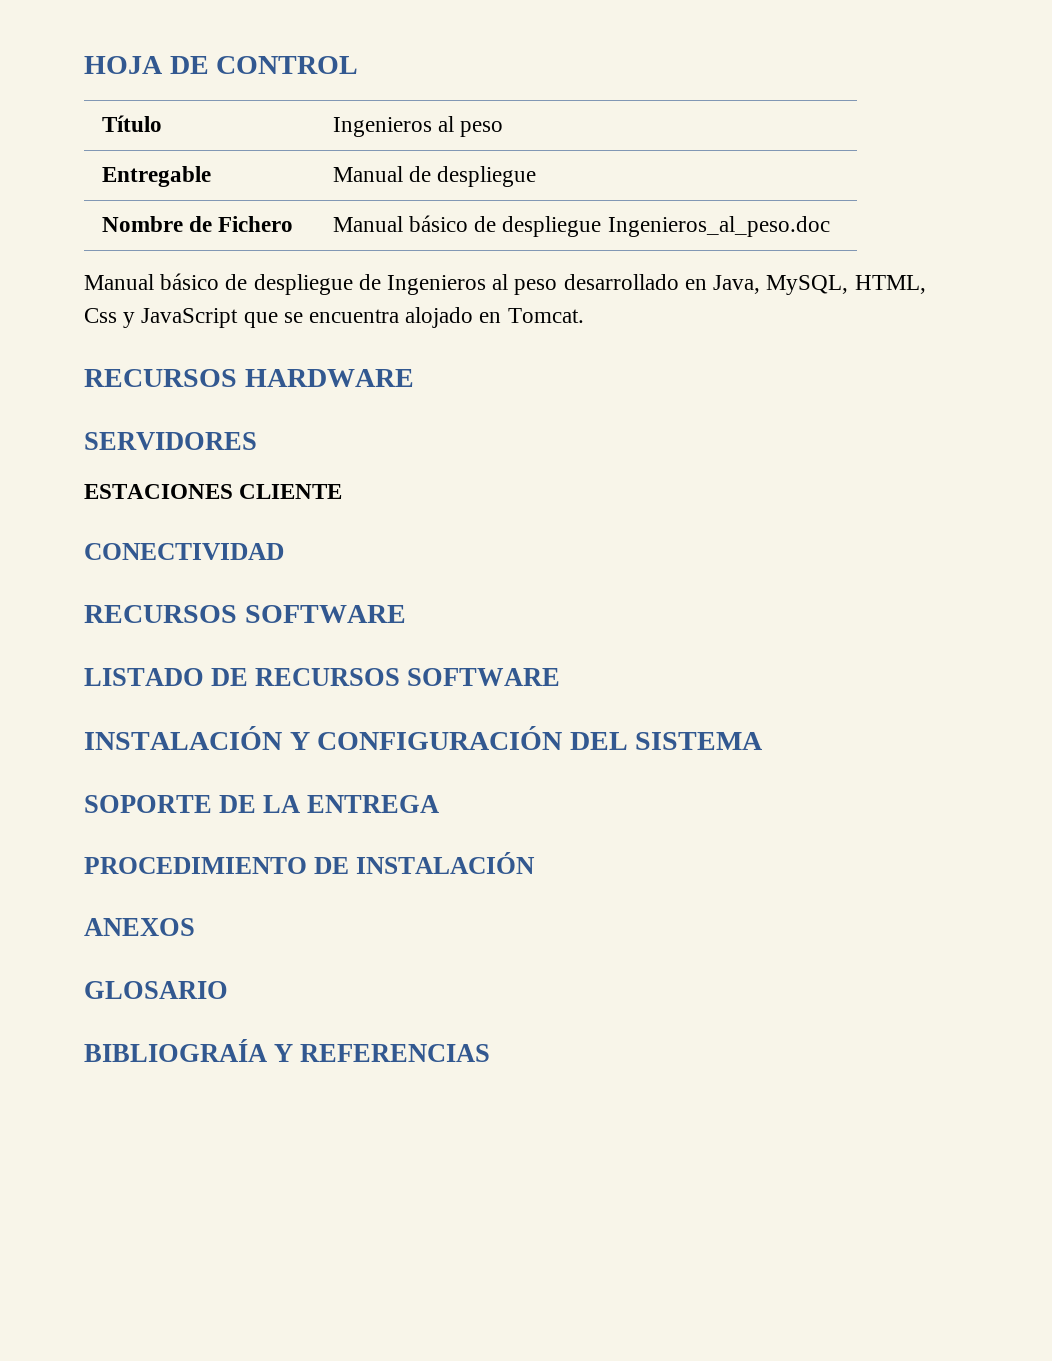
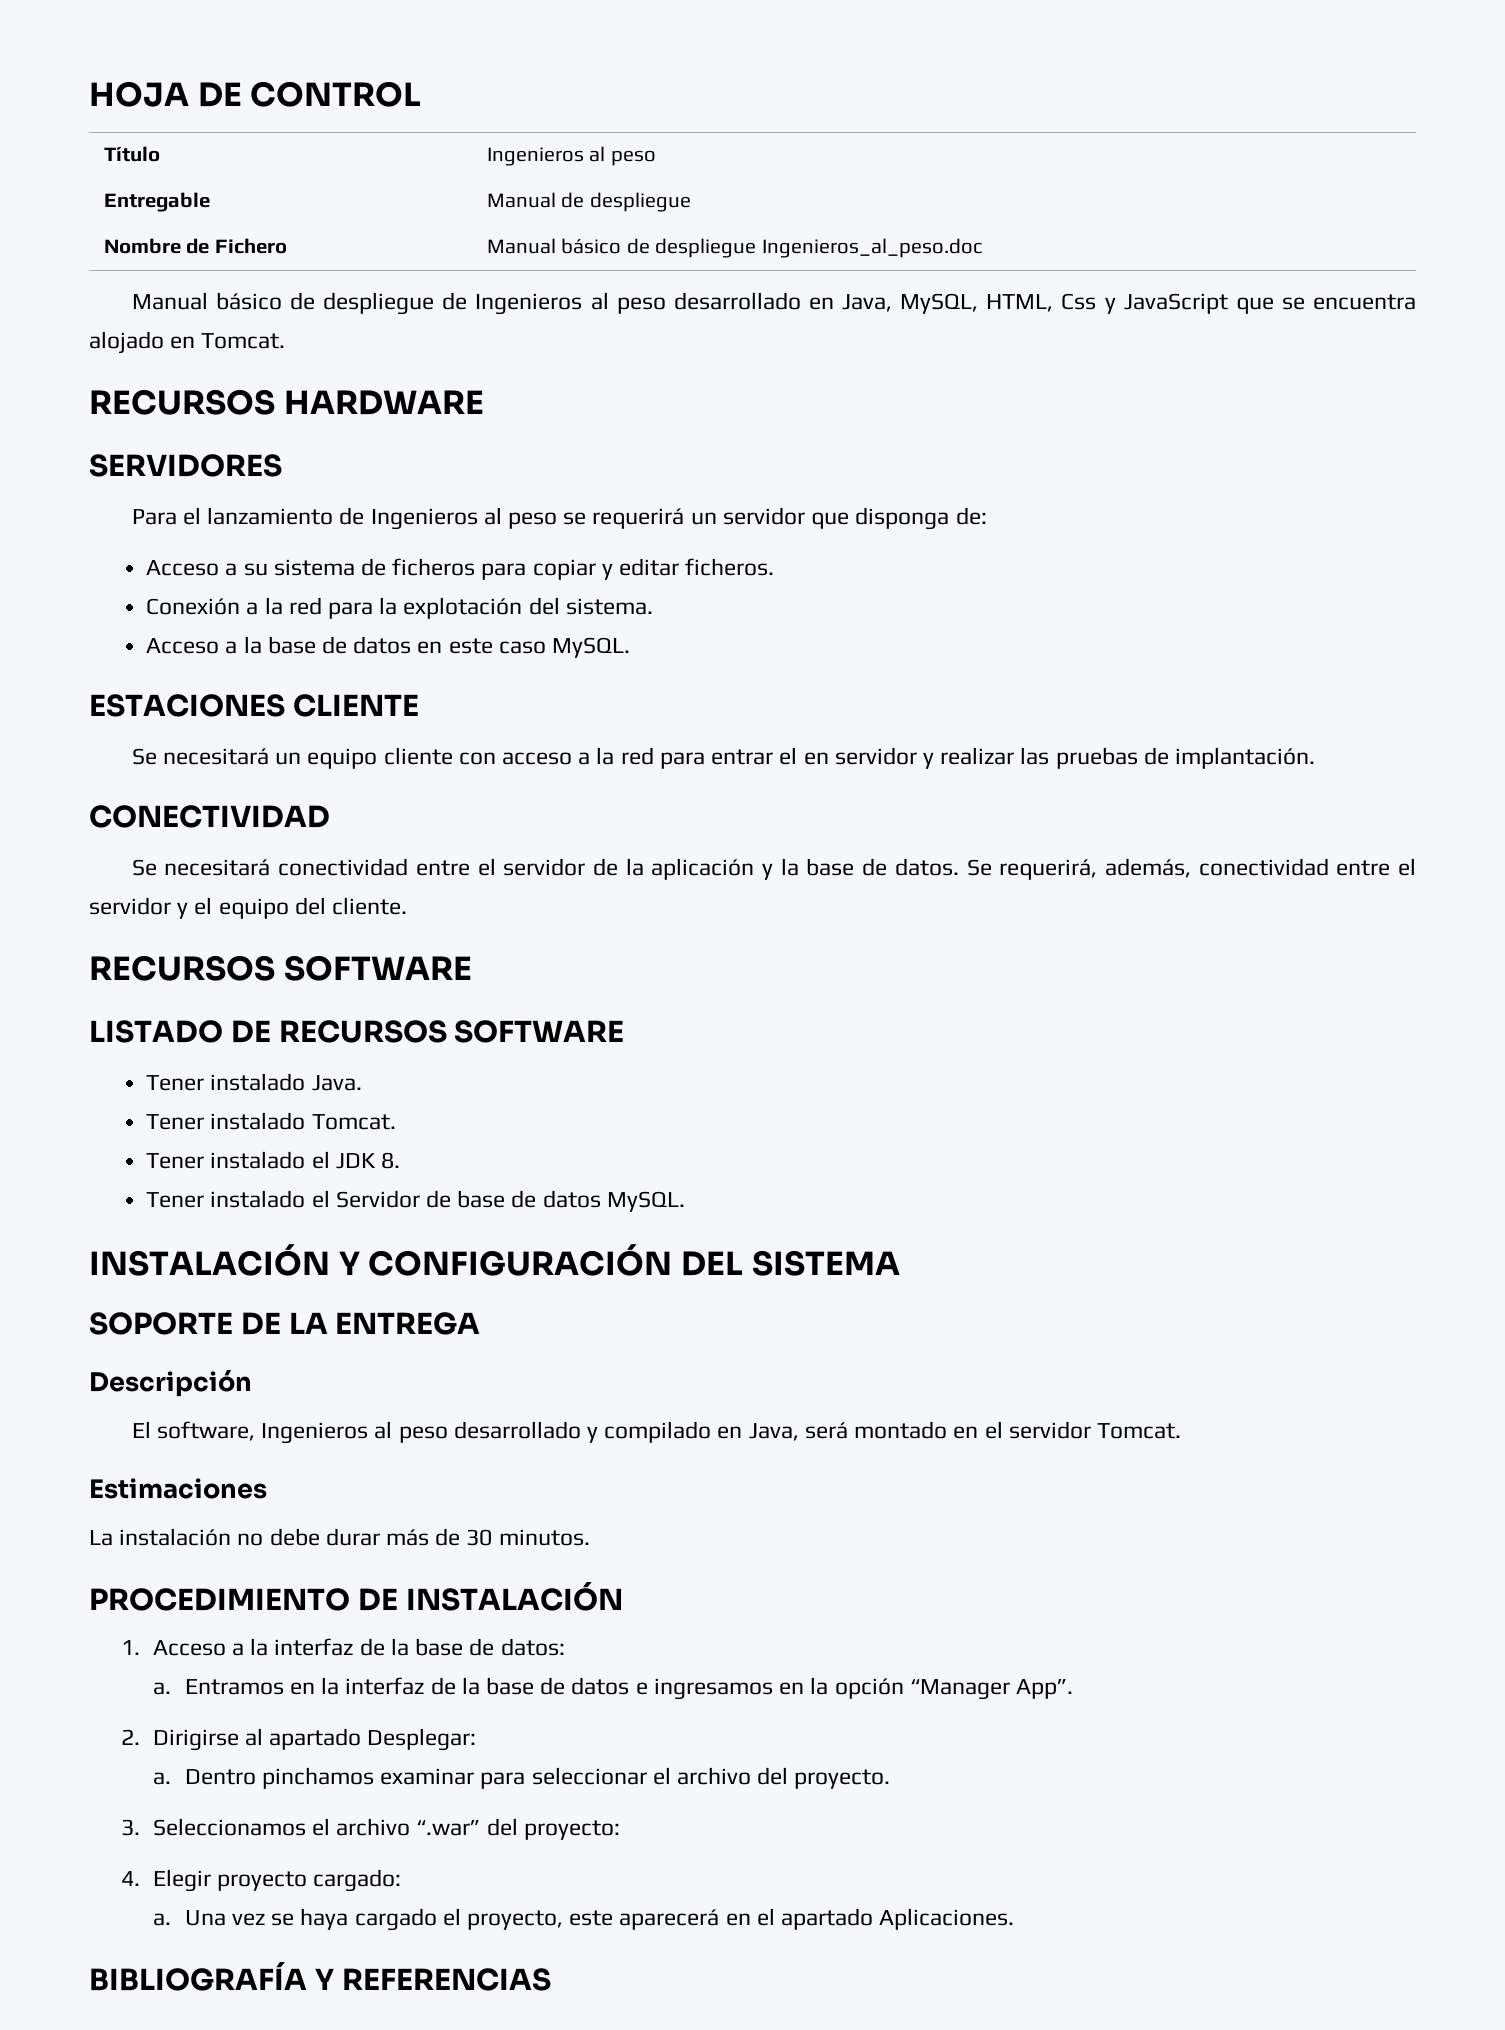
+ Para el lanzamiento de Ingenieros al peso se requerirá un servidor que disponga de:
+ Acceso a su sistema de ficheros para copiar y editar ficheros.
+ Conexión a la red para la explotación del sistema.
+ Acceso a la base de datos en este caso MySQL.
  ESTACIONES CLIENTE
+ Se necesitará un equipo cliente con acceso a la red para entrar el en servidor y realizar las pruebas de implantación.
  CONECTIVIDAD
+ Se necesitará conectividad entre el servidor de la aplicación y la base de datos. Se requerirá, además, conectividad entre el servidor y el equipo del cliente.
+ Tener instalado Java.
+ Tener instalado Tomcat.
+ Tener instalado el JDK 8.
+ Tener instalado el Servidor de base de datos MySQL.
+ Descripción
+ El software, Ingenieros al peso desarrollado y compilado en Java, será montado en el servidor Tomcat.
+ Estimaciones
+ La instalación no debe durar más de 30 minutos.
  PROCEDIMIENTO DE INSTALACIÓN
- ANEXOS
- GLOSARIO
- BIBLIOGRAÍA Y REFERENCIAS
+ 1. Acceso a la interfaz de la base de datos:
+ a. Entramos en la interfaz de la base de datos e ingresamos en la opción “Manager App”.
+ 2. Dirigirse al apartado Desplegar:
+ a. Dentro pinchamos examinar para seleccionar el archivo del proyecto.
+ 3. Seleccionamos el archivo “.war” del proyecto:
+ 4. Elegir proyecto cargado:
+ a. Una vez se haya cargado el proyecto, este aparecerá en el apartado Aplicaciones.
+ BIBLIOGRAFÍA Y REFERENCIAS

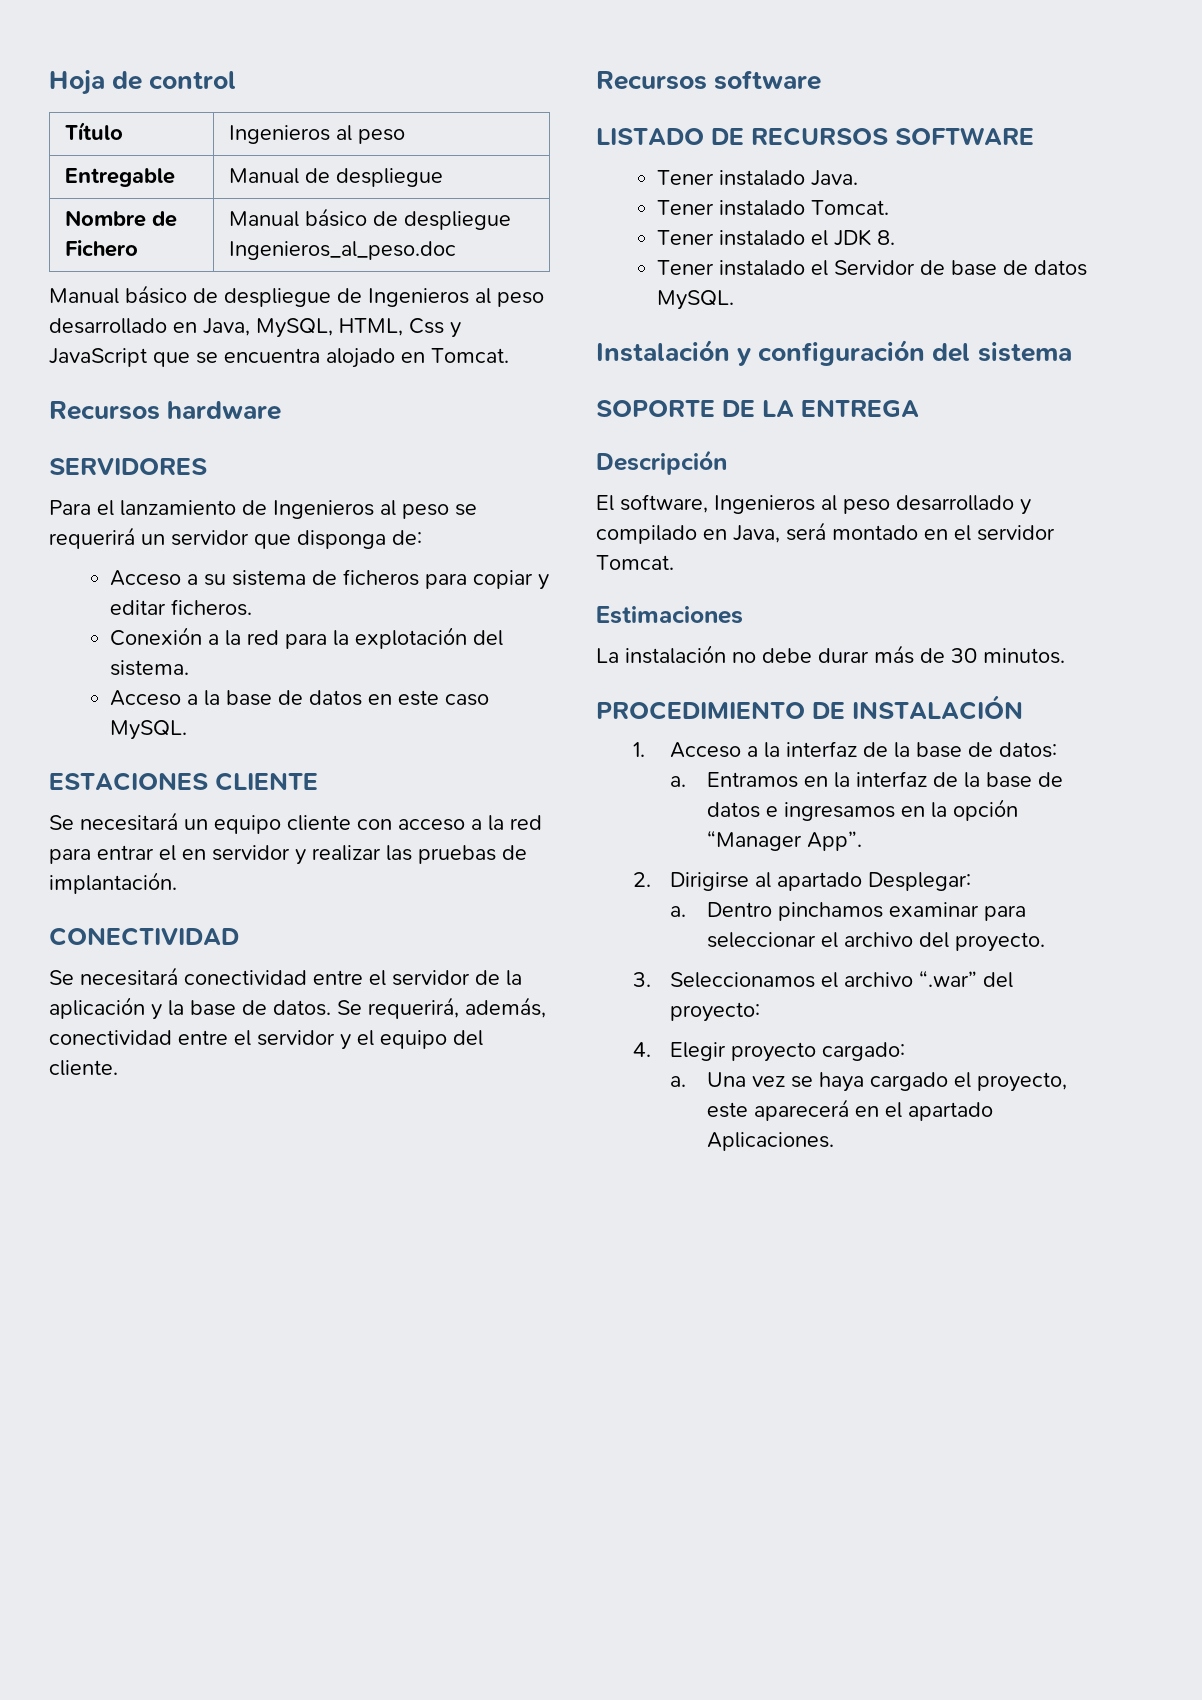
- HOJA DE CONTROL
+ Hoja de control
- RECURSOS HARDWARE
+ Recursos hardware
  Se requerirá, además, conectividad entre el servidor y el equipo del cliente.
- RECURSOS SOFTWARE
+ Recursos software
- INSTALACIÓN Y CONFIGURACIÓN DEL SISTEMA
+ Instalación y configuración del sistema
- BIBLIOGRAFÍA Y REFERENCIAS

